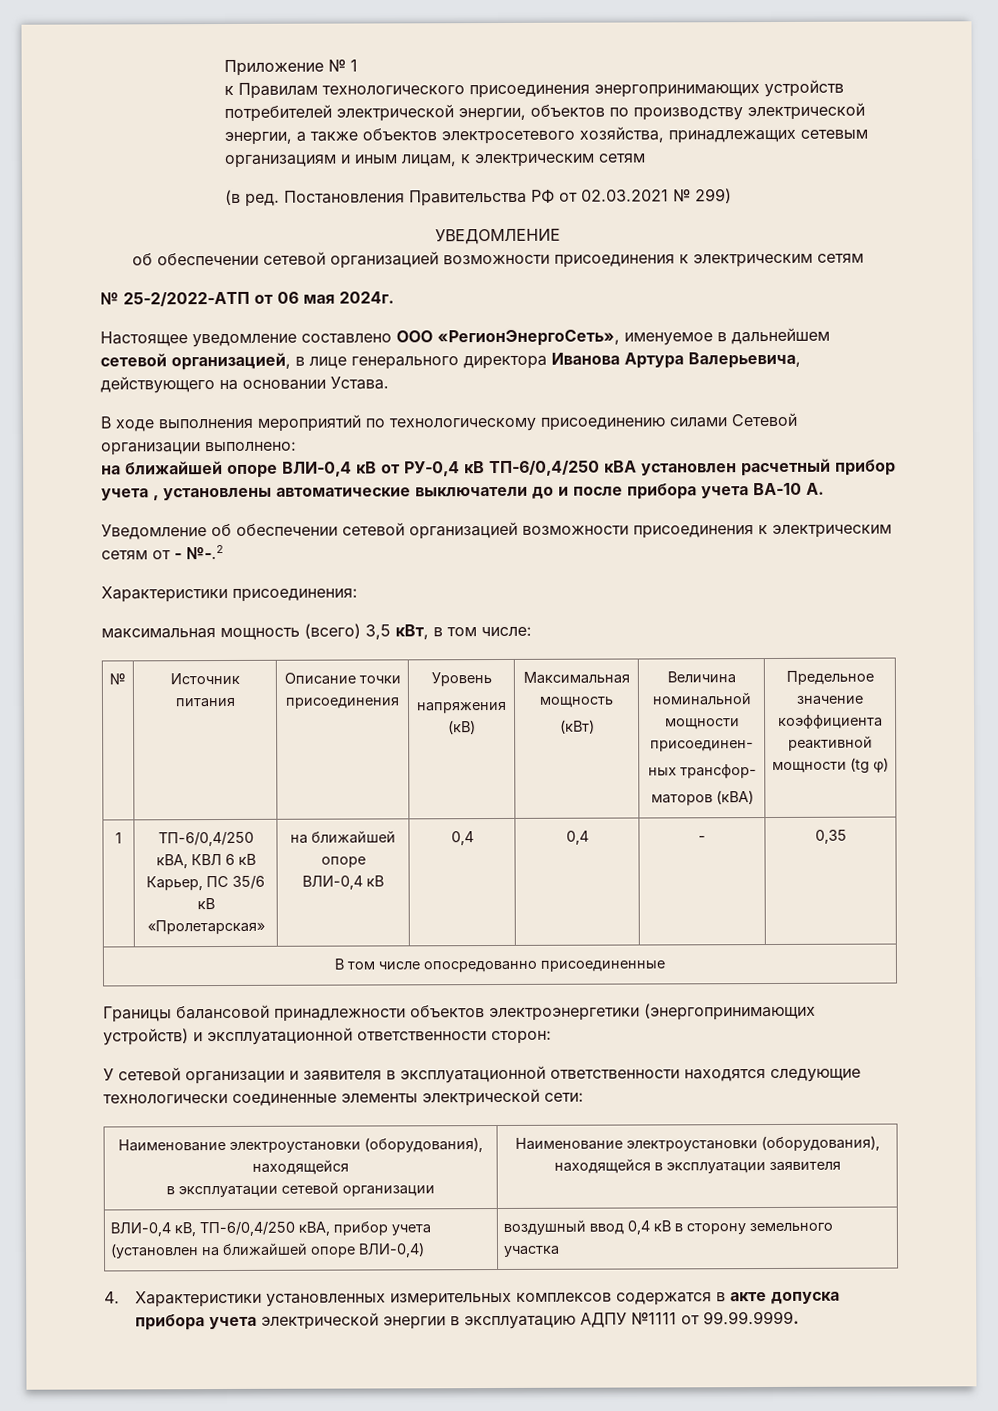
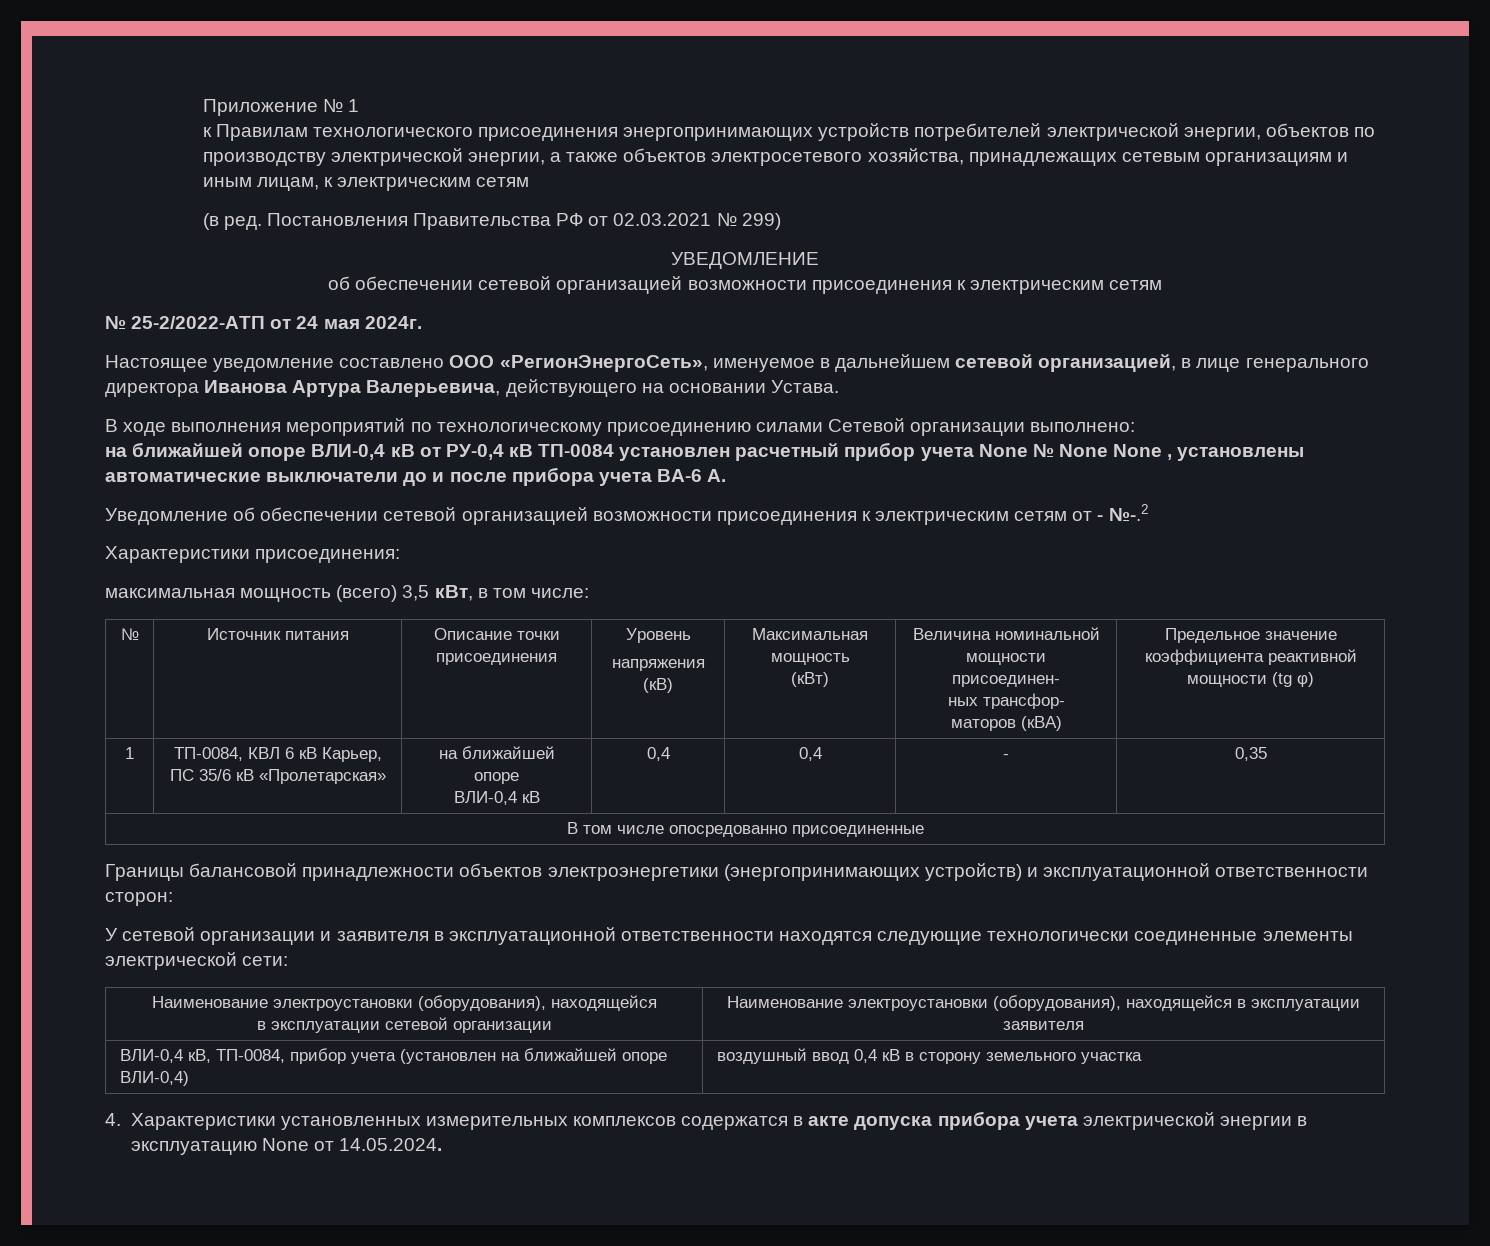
- № 25-2/2022-АТП от 06 мая 2024г.
+ № 25-2/2022-АТП от 24 мая 2024г.
- на ближайшей опоре ВЛИ-0,4 кВ от РУ-0,4 кВ ТП-6/0,4/250 кВА установлен расчетный прибор учета , установлены автоматические выключатели до и после прибора учета ВА-10 А.
+ на ближайшей опоре ВЛИ-0,4 кВ от РУ-0,4 кВ ТП-0084 установлен расчетный прибор учета None № None None , установлены автоматические выключатели до и после прибора учета ВА-6 А.
- 1 | ТП-6/0,4/250 кВА, КВЛ 6 кВ Карьер, ПС 35/6 кВ «Пролетарская» | на ближайшей опоре
+ 1 | ТП-0084, КВЛ 6 кВ Карьер, ПС 35/6 кВ «Пролетарская» | на ближайшей опоре
- ВЛИ-0,4 кВ, ТП-6/0,4/250 кВА, прибор учета (установлен на ближайшей опоре ВЛИ-0,4) | воздушный ввод 0,4 кВ в сторону земельного участка
+ ВЛИ-0,4 кВ, ТП-0084, прибор учета (установлен на ближайшей опоре ВЛИ-0,4) | воздушный ввод 0,4 кВ в сторону земельного участка
- 4. Характеристики установленных измерительных комплексов содержатся в акте допуска прибора учета электрической энергии в эксплуатацию АДПУ №1111 от 99.99.9999.
+ 4. Характеристики установленных измерительных комплексов содержатся в акте допуска прибора учета электрической энергии в эксплуатацию None от 14.05.2024.

